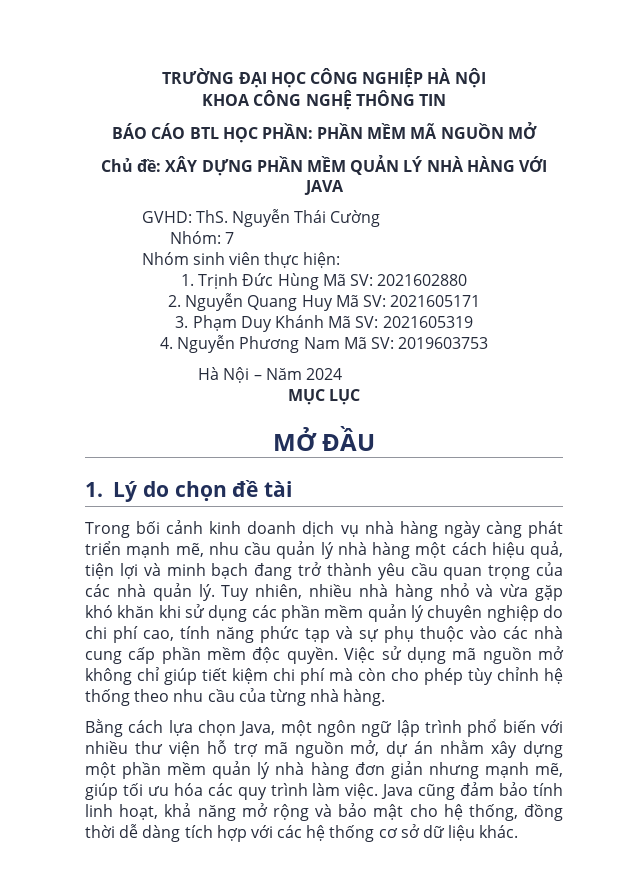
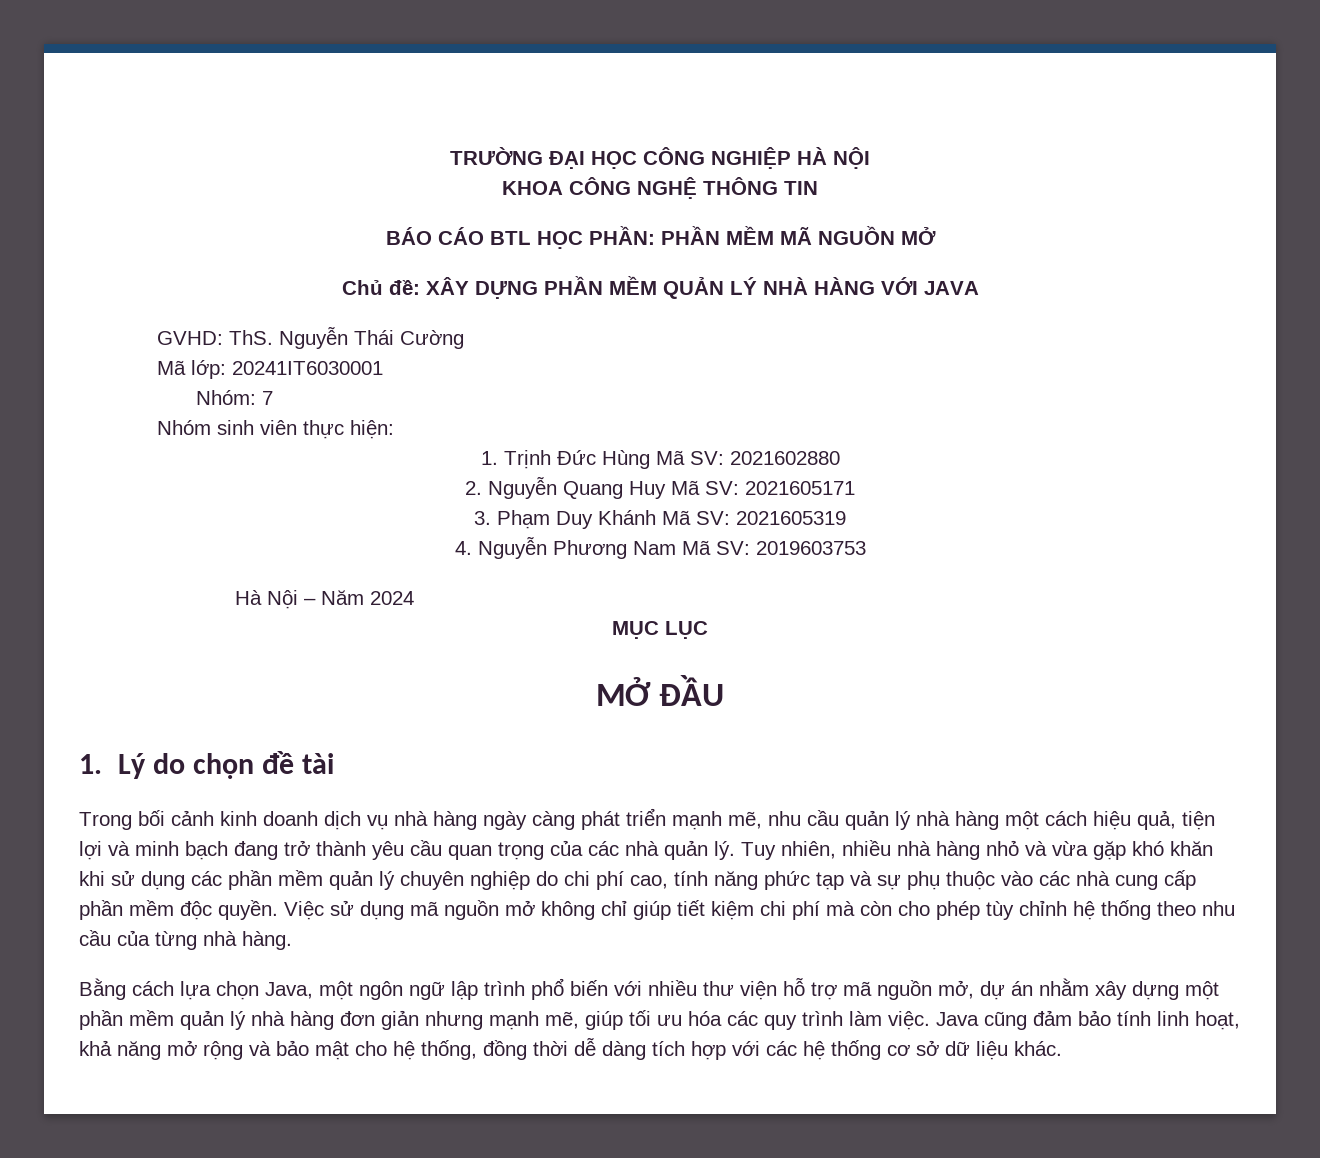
+ Mã lớp: 20241IT6030001

